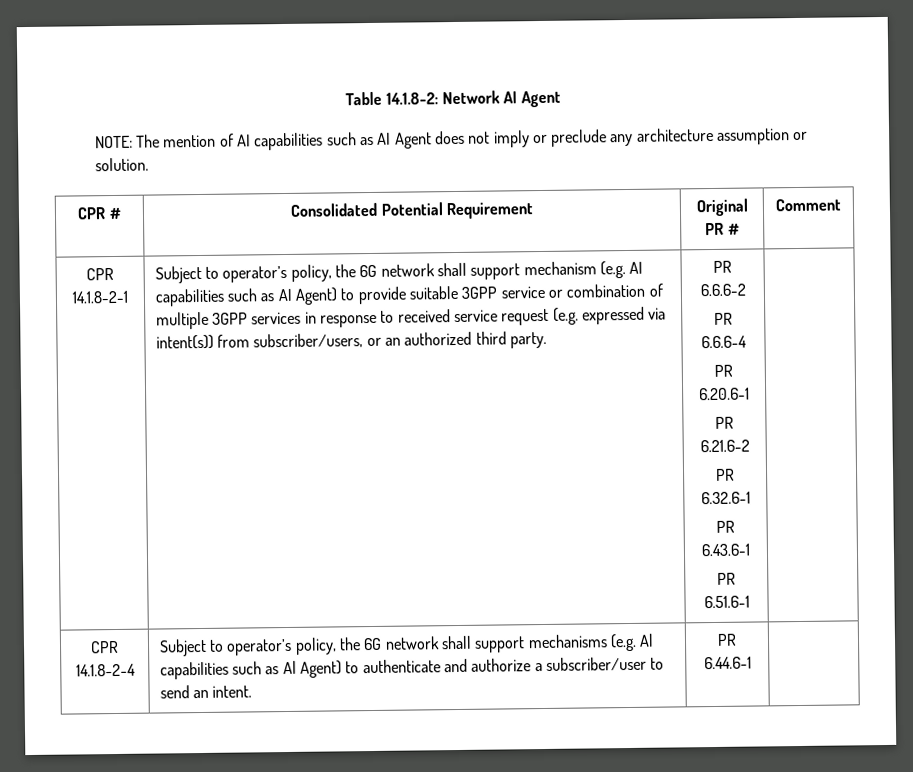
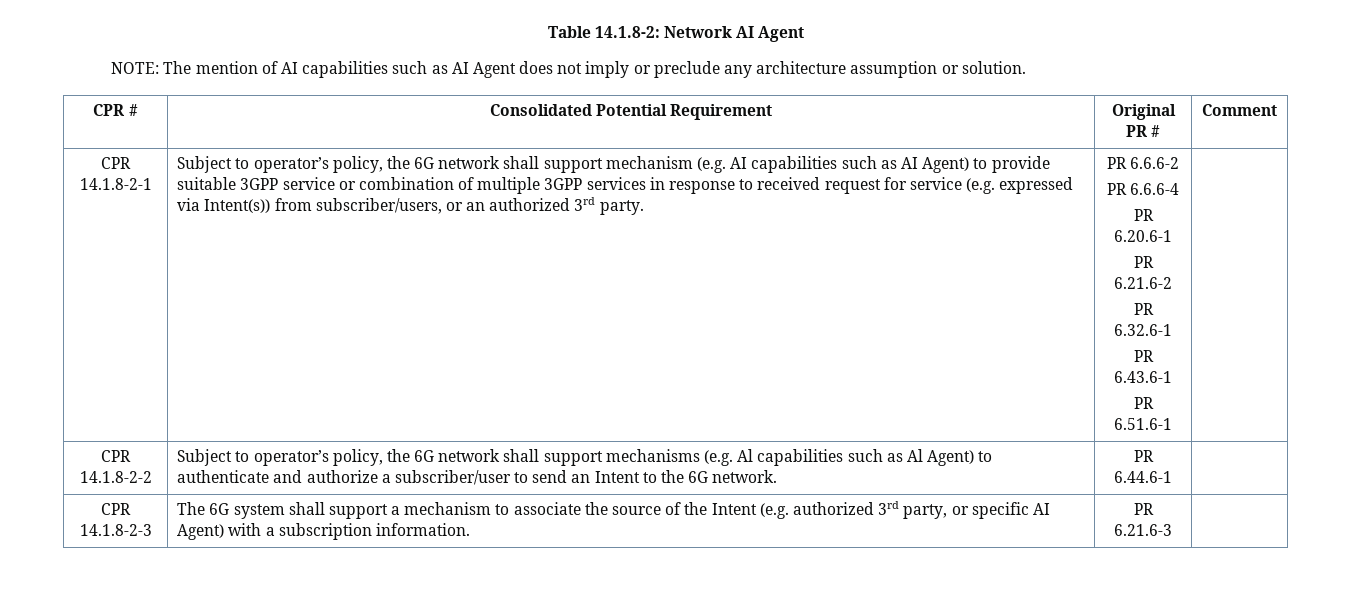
- Subject to operator’s policy, the 6G network shall support mechanism (e.g. AI capabilities such as AI Agent) to provide suitable 3GPP service or combination of multiple 3GPP services in response to received service request (e.g. expressed via intent(s)) from subscriber/users, or an authorized third party.
+ Subject to operator’s policy, the 6G network shall support mechanism (e.g. AI capabilities such as AI Agent) to provide suitable 3GPP service or combination of multiple 3GPP services in response to received request for service (e.g. expressed via Intent(s)) from subscriber/users, or an authorized 3rd party.
- CPR 14.1.8-2-4 | Subject to operator’s policy, the 6G network shall support mechanisms (e.g. Al capabilities such as Al Agent) to authenticate and authorize a subscriber/user to send an intent. | PR 6.44.6-1 |
+ CPR 14.1.8-2-2 | Subject to operator’s policy, the 6G network shall support mechanisms (e.g. Al capabilities such as Al Agent) to authenticate and authorize a subscriber/user to send an Intent to the 6G network. | PR 6.44.6-1 |
+ CPR 14.1.8-2-3 | The 6G system shall support a mechanism to associate the source of the Intent (e.g. authorized 3rd party, or specific AI Agent) with a subscription information. | PR 6.21.6-3 |

